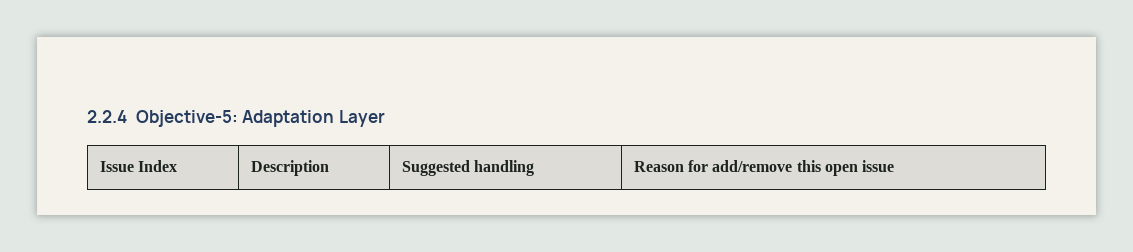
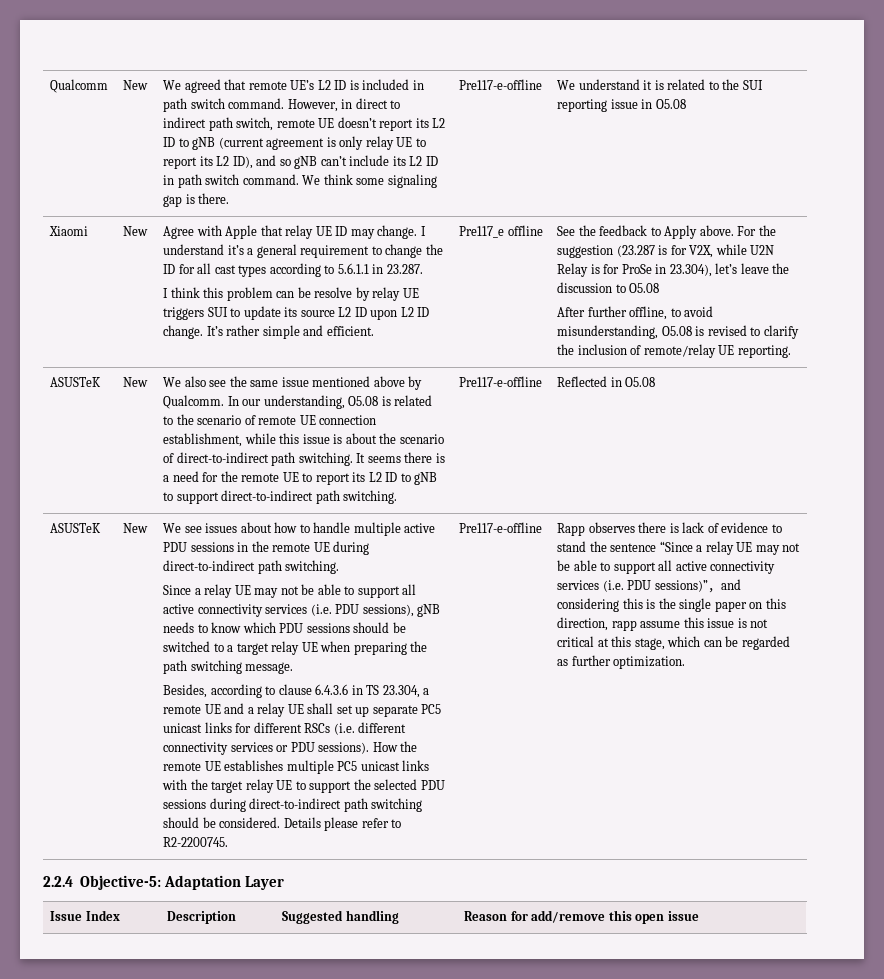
+ Qualcomm | New | We agreed that remote UE’s L2 ID is included in path switch command. However, in direct to indirect path switch, remote UE doesn’t report its L2 ID to gNB (current agreement is only relay UE to report its L2 ID), and so gNB can’t include its L2 ID in path switch command. We think some signaling gap is there. | Pre117-e-offline | We understand it is related to the SUI reporting issue in O5.08
+ Xiaomi | New | Agree with Apple that relay UE ID may change. I understand it’s a general requirement to change the ID for all cast types according to 5.6.1.1 in 23.287.
+ I think this problem can be resolve by relay UE triggers SUI to update its source L2 ID upon L2 ID change. It’s rather simple and efficient. | Pre117_e offline | See the feedback to Apply above. For the suggestion (23.287 is for V2X, while U2N Relay is for ProSe in 23.304), let’s leave the discussion to O5.08
+ After further offline, to avoid misunderstanding, O5.08 is revised to clarify the inclusion of remote/relay UE reporting.
+ ASUSTeK | New | We also see the same issue mentioned above by Qualcomm. In our understanding, O5.08 is related to the scenario of remote UE connection establishment, while this issue is about the scenario of direct-to-indirect path switching. It seems there is a need for the remote UE to report its L2 ID to gNB to support direct-to-indirect path switching. | Pre117-e-offline | Reflected in O5.08
+ ASUSTeK | New | We see issues about how to handle multiple active PDU sessions in the remote UE during direct-to-indirect path switching.
+ Since a relay UE may not be able to support all active connectivity services (i.e. PDU sessions), gNB needs to know which PDU sessions should be switched to a target relay UE when preparing the path switching message.
+ Besides, according to clause 6.4.3.6 in TS 23.304, a remote UE and a relay UE shall set up separate PC5 unicast links for different RSCs (i.e. different connectivity services or PDU sessions). How the remote UE establishes multiple PC5 unicast links with the target relay UE to support the selected PDU sessions during direct-to-indirect path switching should be considered. Details please refer to R2-2200745. | Pre117-e-offline | Rapp observes there is lack of evidence to stand the sentence “Since a relay UE may not be able to support all active connectivity services (i.e. PDU sessions)”，and considering this is the single paper on this direction, rapp assume this issue is not critical at this stage, which can be regarded as further optimization.

